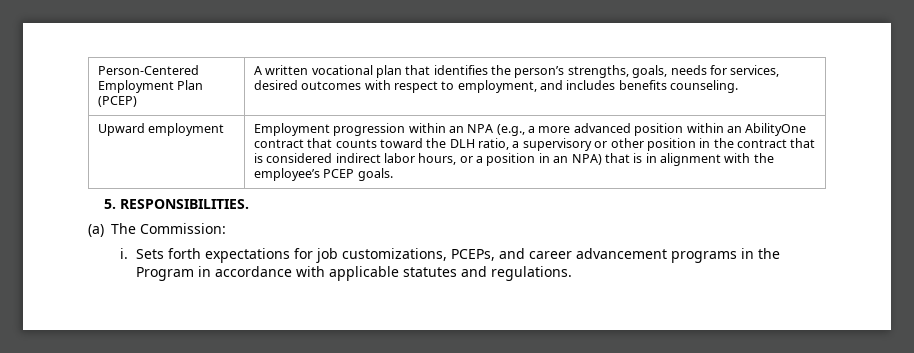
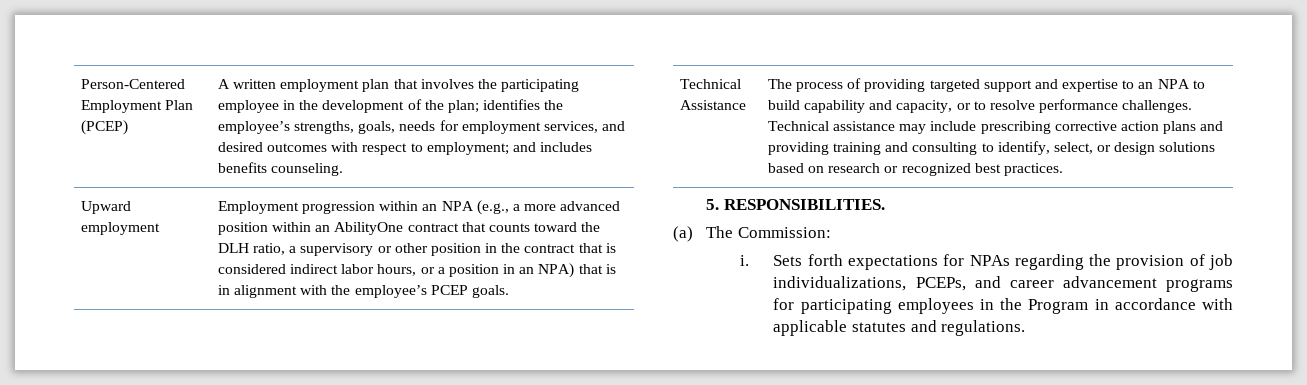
- Person-Centered Employment Plan (PCEP) | A written vocational plan that identifies the person’s strengths, goals, needs for services, desired outcomes with respect to employment, and includes benefits counseling.
+ Person-Centered Employment Plan (PCEP) | A written employment plan that involves the participating employee in the development of the plan; identifies the employee’s strengths, goals, needs for employment services, and desired outcomes with respect to employment; and includes benefits counseling.
+ Technical Assistance | The process of providing targeted support and expertise to an NPA to build capability and capacity, or to resolve performance challenges. Technical assistance may include prescribing corrective action plans and providing training and consulting to identify, select, or design solutions based on research or recognized best practices.
- Sets forth expectations for job customizations, PCEPs, and career advancement programs in the Program in accordance with applicable statutes and regulations.
+ Sets forth expectations for NPAs regarding the provision of job individualizations, PCEPs, and career advancement programs for participating employees in the Program in accordance with applicable statutes and regulations.

